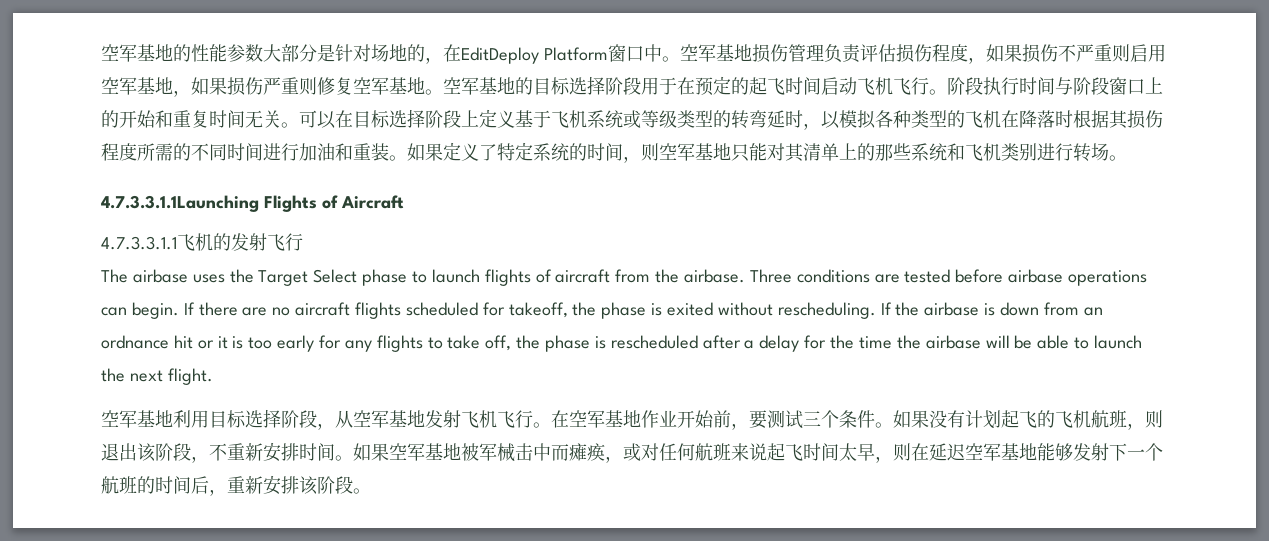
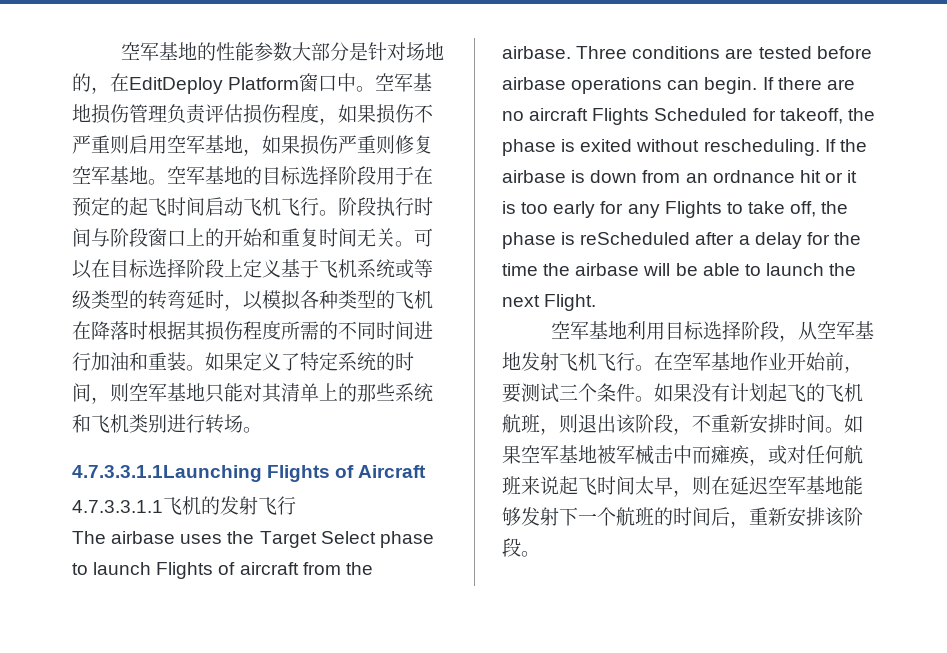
- The airbase uses the Target Select phase to launch flights of aircraft from the airbase.
+ The airbase uses the Target Select phase to launch Flights of aircraft from the airbase.
- If there are no aircraft flights scheduled for takeoff, the phase is exited without rescheduling.
+ If there are no aircraft Flights Scheduled for takeoff, the phase is exited without rescheduling.
- If the airbase is down from an ordnance hit or it is too early for any flights to take off, the phase is rescheduled after a delay for the time the airbase will be able to launch the next flight.
+ If the airbase is down from an ordnance hit or it is too early for any Flights to take off, the phase is reScheduled after a delay for the time the airbase will be able to launch the next Flight.

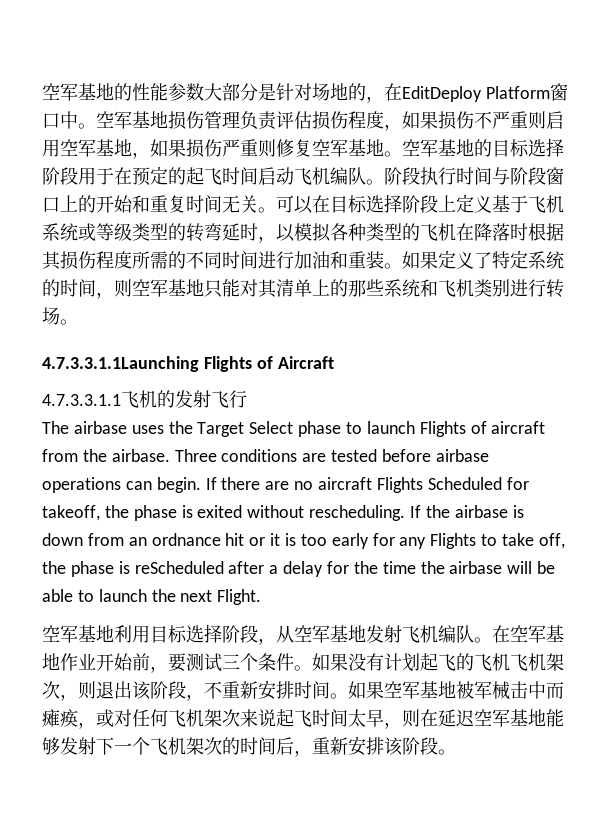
- 空军基地的目标选择阶段用于在预定的起飞时间启动飞机飞行。
+ 空军基地的目标选择阶段用于在预定的起飞时间启动飞机编队。
- 空军基地利用目标选择阶段，从空军基地发射飞机飞行。
+ 空军基地利用目标选择阶段，从空军基地发射飞机编队。
- 如果没有计划起飞的飞机航班，则退出该阶段，不重新安排时间。
+ 如果没有计划起飞的飞机飞机架次，则退出该阶段，不重新安排时间。
- 如果空军基地被军械击中而瘫痪，或对任何航班来说起飞时间太早，则在延迟空军基地能够发射下一个航班的时间后，重新安排该阶段。
+ 如果空军基地被军械击中而瘫痪，或对任何飞机架次来说起飞时间太早，则在延迟空军基地能够发射下一个飞机架次的时间后，重新安排该阶段。

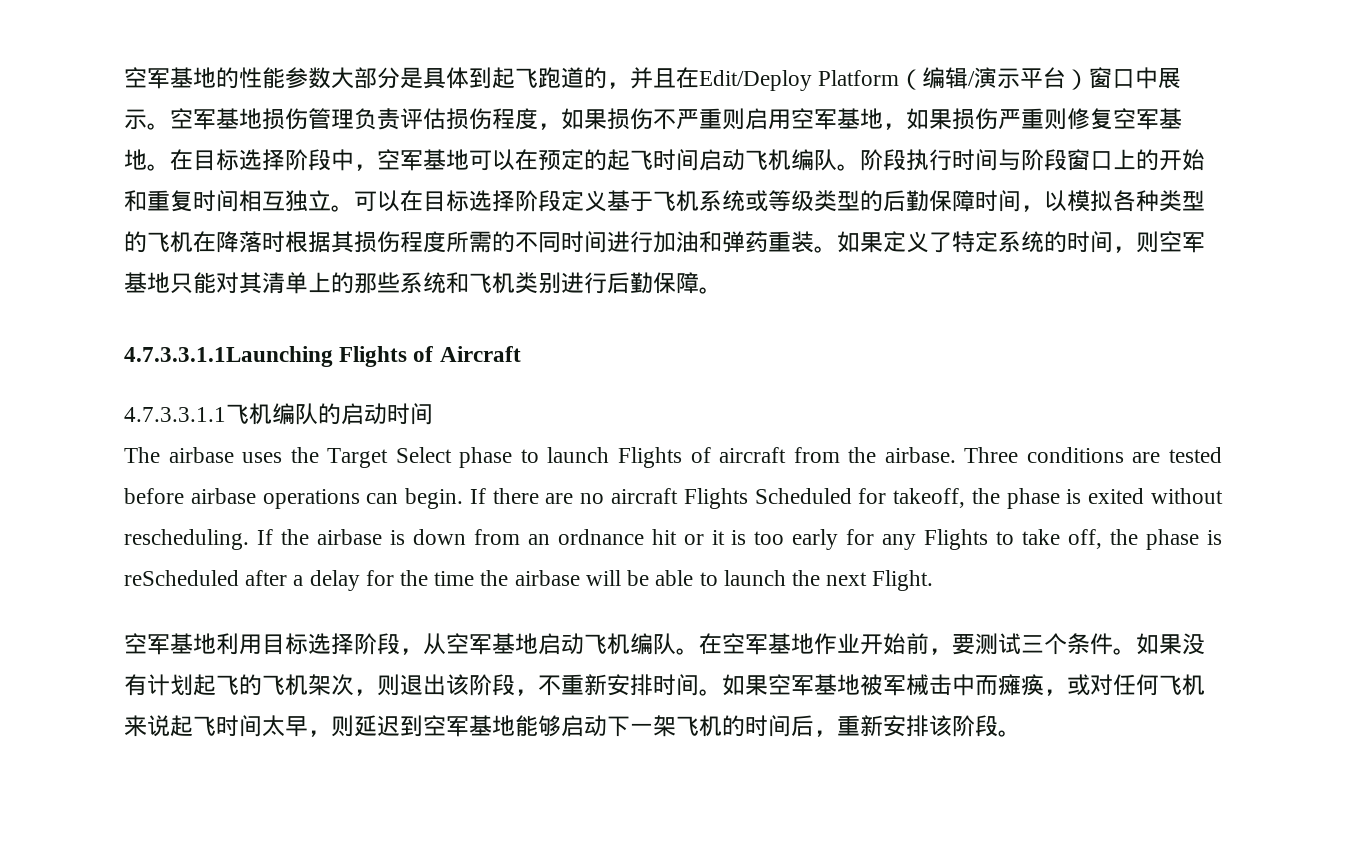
- 空军基地的性能参数大部分是针对场地的，在EditDeploy Platform窗口中。
+ 空军基地的性能参数大部分是具体到起飞跑道的，并且在Edit/Deploy Platform（编辑/演示平台）窗口中展示。
- 空军基地的目标选择阶段用于在预定的起飞时间启动飞机编队。
+ 在目标选择阶段中，空军基地可以在预定的起飞时间启动飞机编队。
- 阶段执行时间与阶段窗口上的开始和重复时间无关。
+ 阶段执行时间与阶段窗口上的开始和重复时间相互独立。
- 可以在目标选择阶段上定义基于飞机系统或等级类型的转弯延时，以模拟各种类型的飞机在降落时根据其损伤程度所需的不同时间进行加油和重装。
+ 可以在目标选择阶段定义基于飞机系统或等级类型的后勤保障时间，以模拟各种类型的飞机在降落时根据其损伤程度所需的不同时间进行加油和弹药重装。
- 如果定义了特定系统的时间，则空军基地只能对其清单上的那些系统和飞机类别进行转场。
+ 如果定义了特定系统的时间，则空军基地只能对其清单上的那些系统和飞机类别进行后勤保障。
- 4.7.3.3.1.1飞机的发射飞行
+ 4.7.3.3.1.1飞机编队的启动时间
- 空军基地利用目标选择阶段，从空军基地发射飞机编队。
+ 空军基地利用目标选择阶段，从空军基地启动飞机编队。
- 如果没有计划起飞的飞机飞机架次，则退出该阶段，不重新安排时间。
+ 如果没有计划起飞的飞机架次，则退出该阶段，不重新安排时间。
- 如果空军基地被军械击中而瘫痪，或对任何飞机架次来说起飞时间太早，则在延迟空军基地能够发射下一个飞机架次的时间后，重新安排该阶段。
+ 如果空军基地被军械击中而瘫痪，或对任何飞机来说起飞时间太早，则延迟到空军基地能够启动下一架飞机的时间后，重新安排该阶段。

